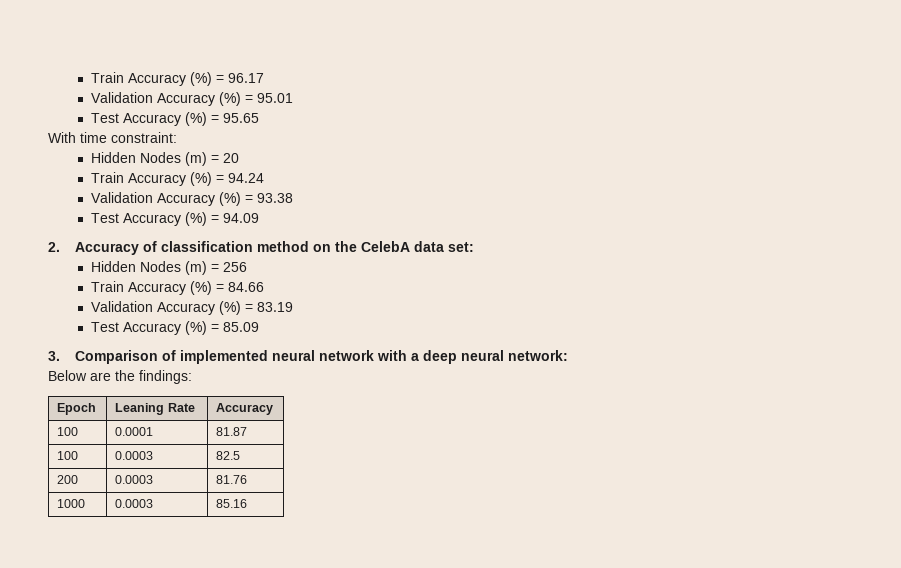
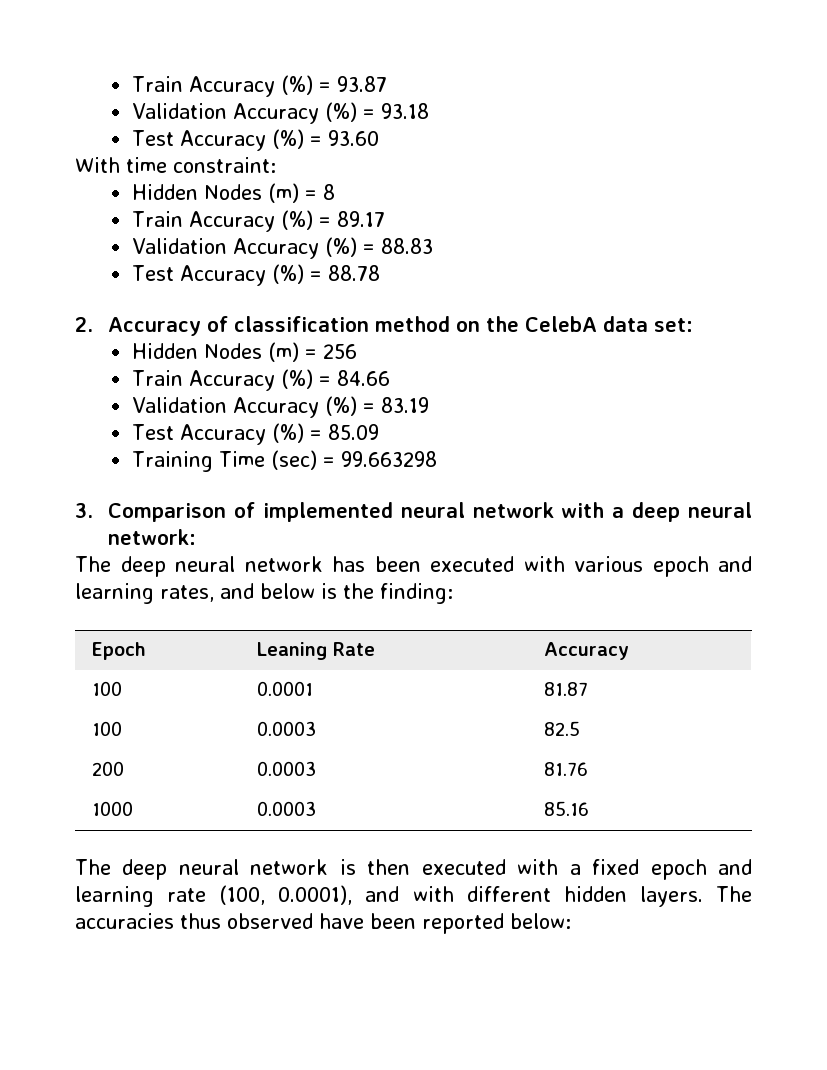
- Train Accuracy (%) = 96.17
- Validation Accuracy (%) = 95.01
- Test Accuracy (%) = 95.65
+ Train Accuracy (%) = 93.87
+ Validation Accuracy (%) = 93.18
+ Test Accuracy (%) = 93.60
- Hidden Nodes (m) = 20
- Train Accuracy (%) = 94.24
- Validation Accuracy (%) = 93.38
- Test Accuracy (%) = 94.09
+ Hidden Nodes (m) = 8
+ Train Accuracy (%) = 89.17
+ Validation Accuracy (%) = 88.83
+ Test Accuracy (%) = 88.78
+ Training Time (sec) = 99.663298
- Below are the findings:
+ The deep neural network has been executed with various epoch and learning rates, and below is the finding:
+ The deep neural network is then executed with a fixed epoch and learning rate (100, 0.0001), and with different hidden layers. The accuracies thus observed have been reported below:

